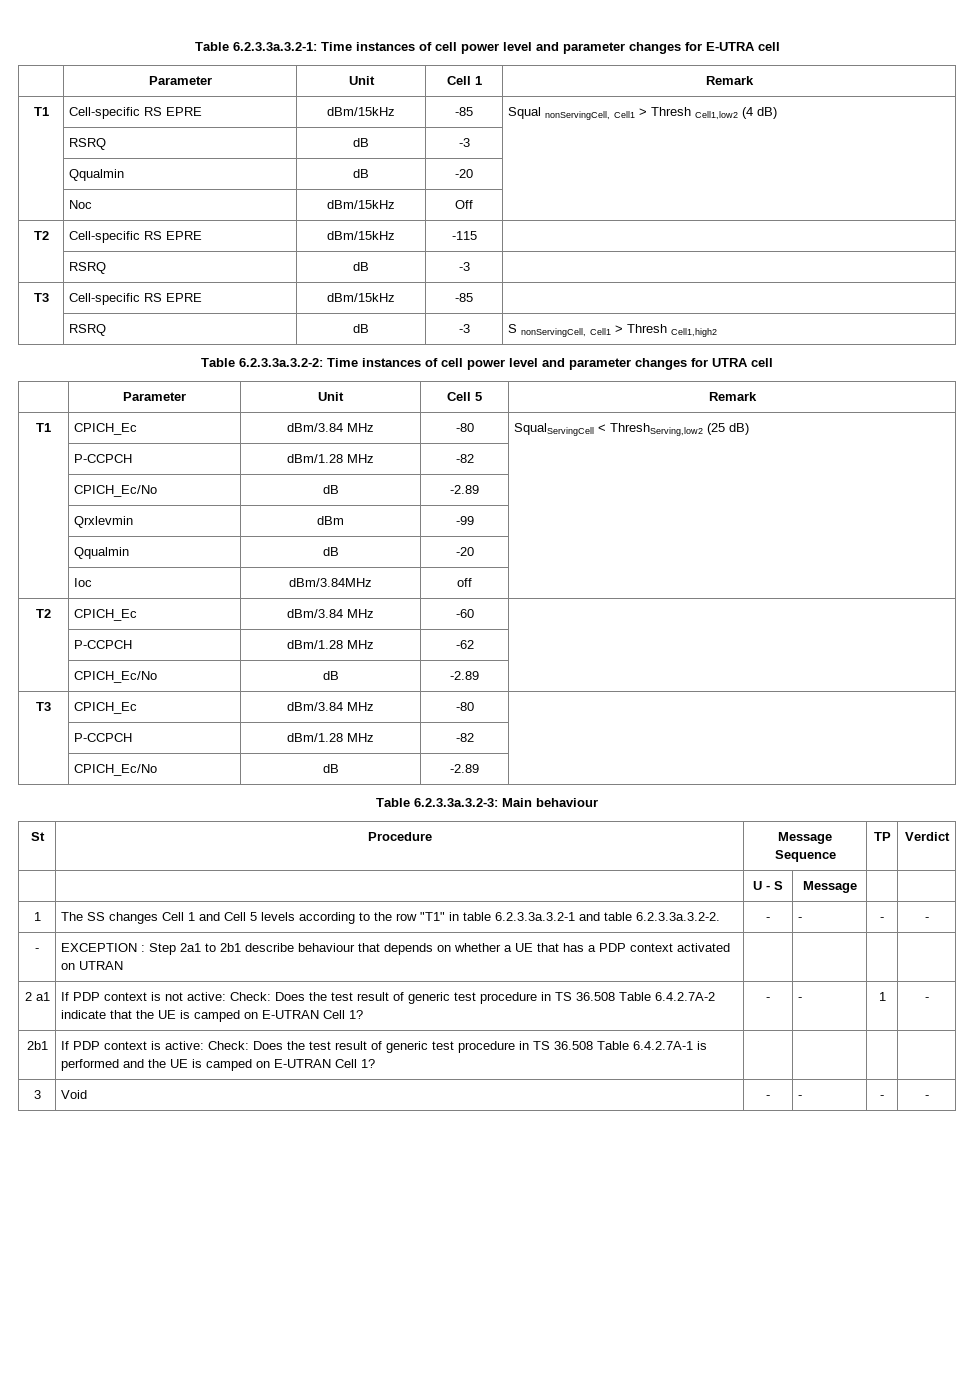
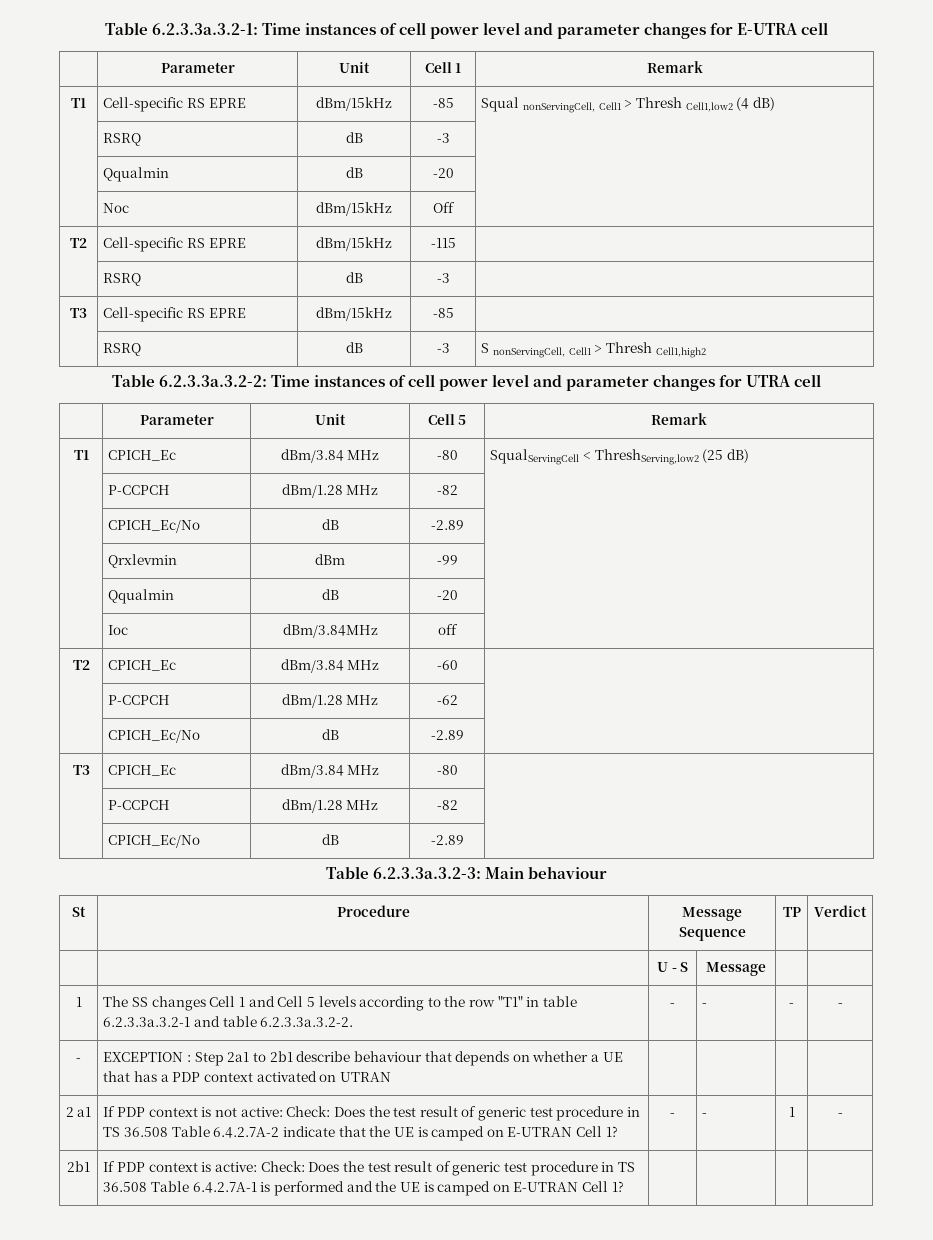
- 3 | Void | - | - | - | -

